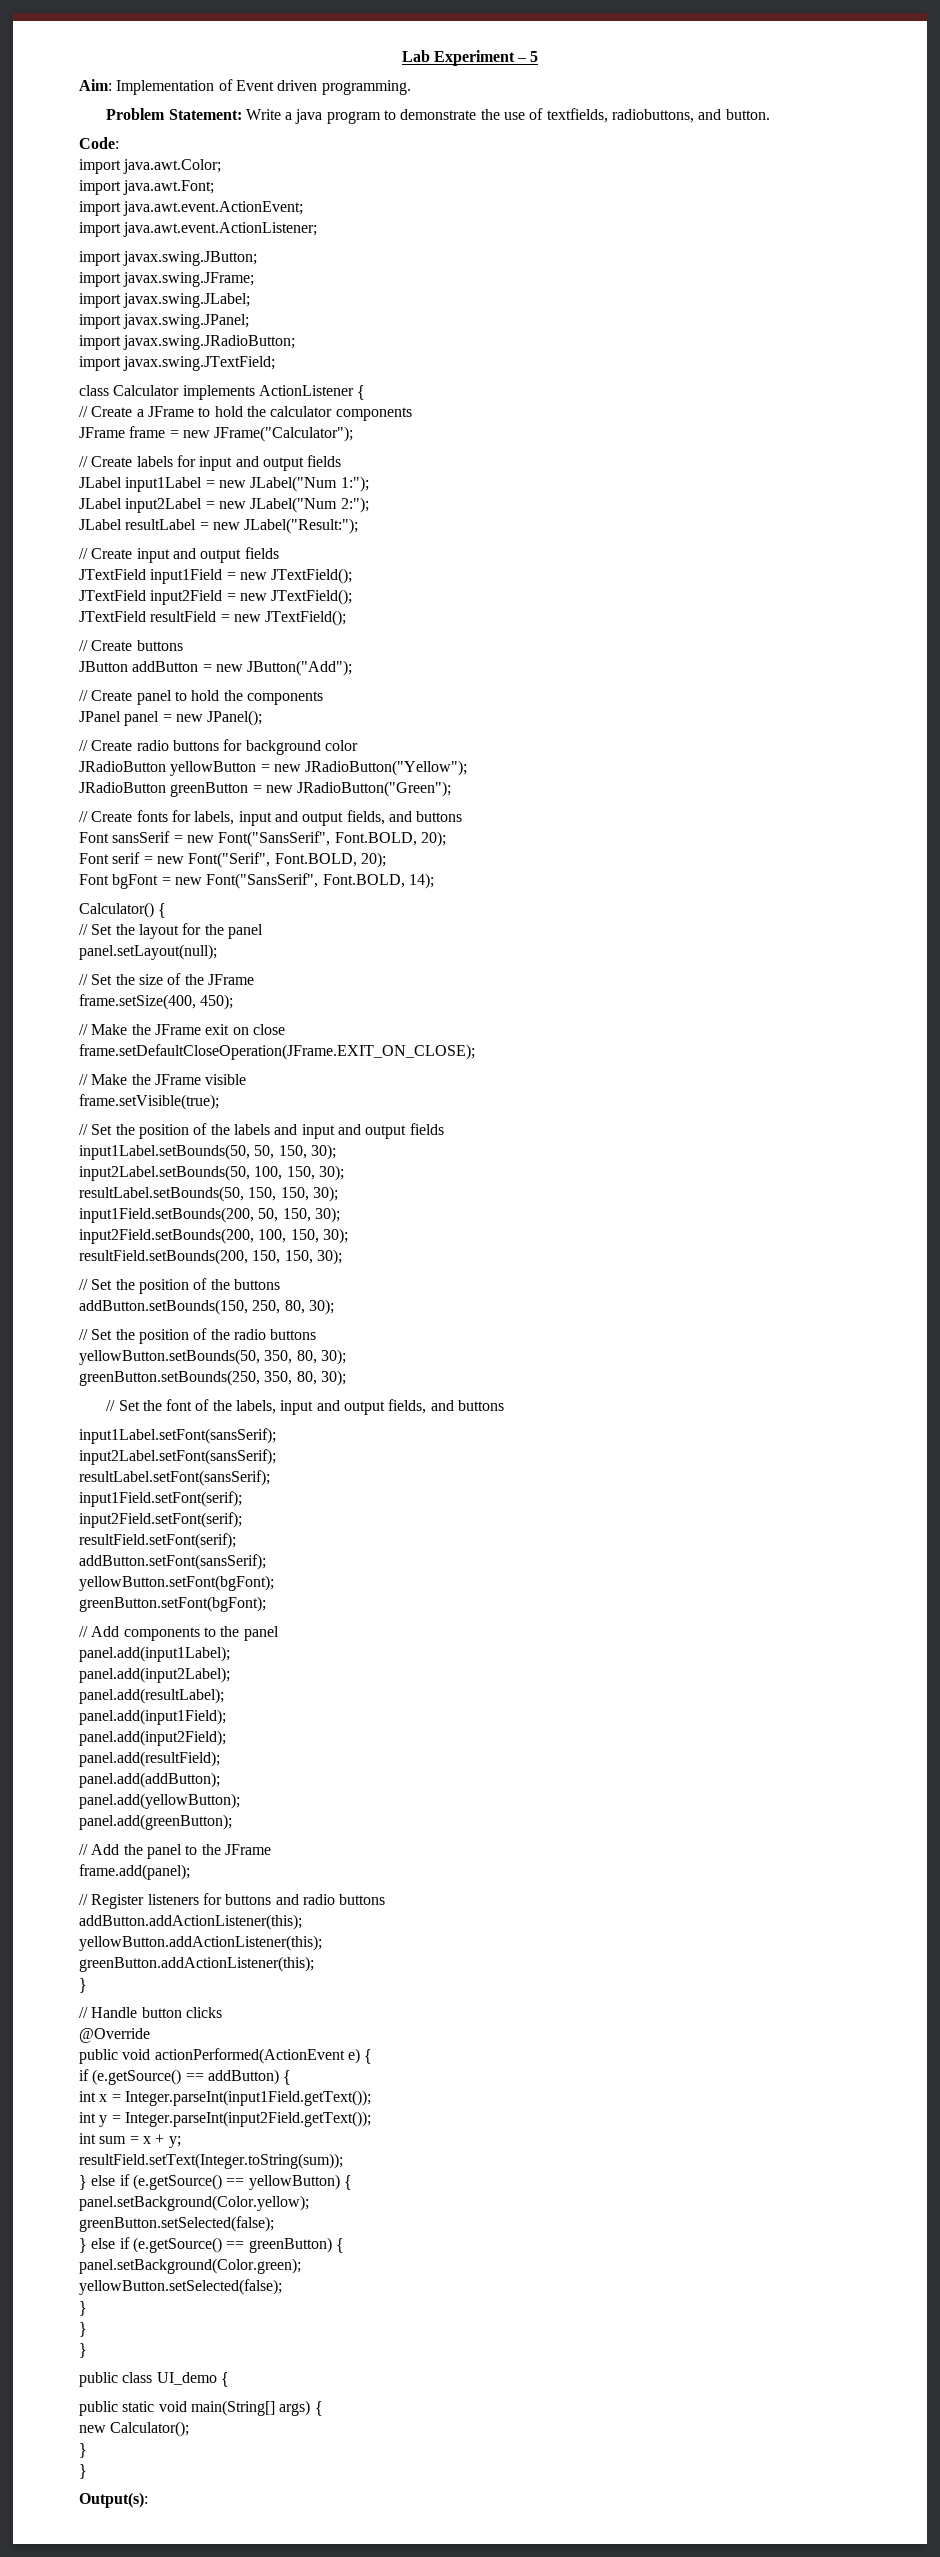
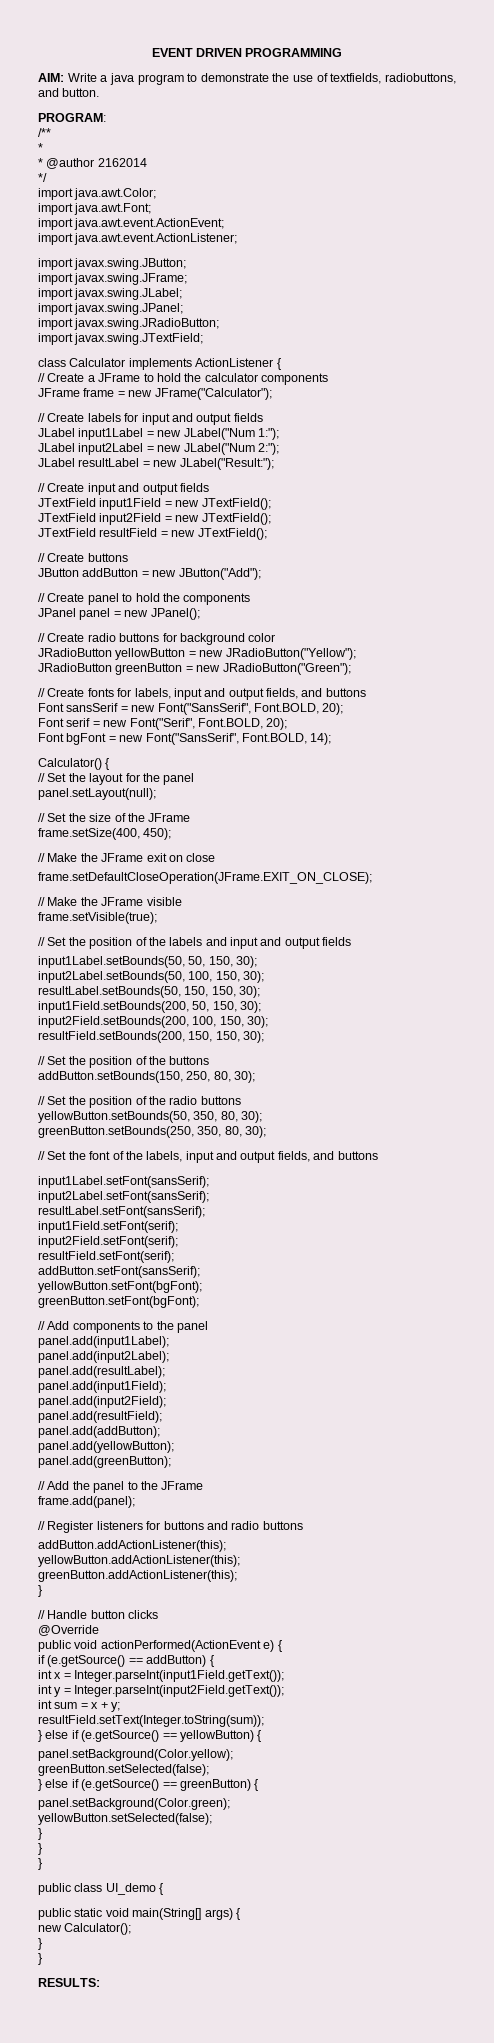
- Lab Experiment – 5
- Aim: Implementation of Event driven programming.
- Problem Statement: Write a java program to demonstrate the use of textfields, radiobuttons, and button.
+ EVENT DRIVEN PROGRAMMING
+ AIM: Write a java program to demonstrate the use of textfields, radiobuttons, and button.
- Code:
+ PROGRAM:
+ /**
+ *
+ * @author 2162014
+ */
- Output(s):
+ RESULTS:

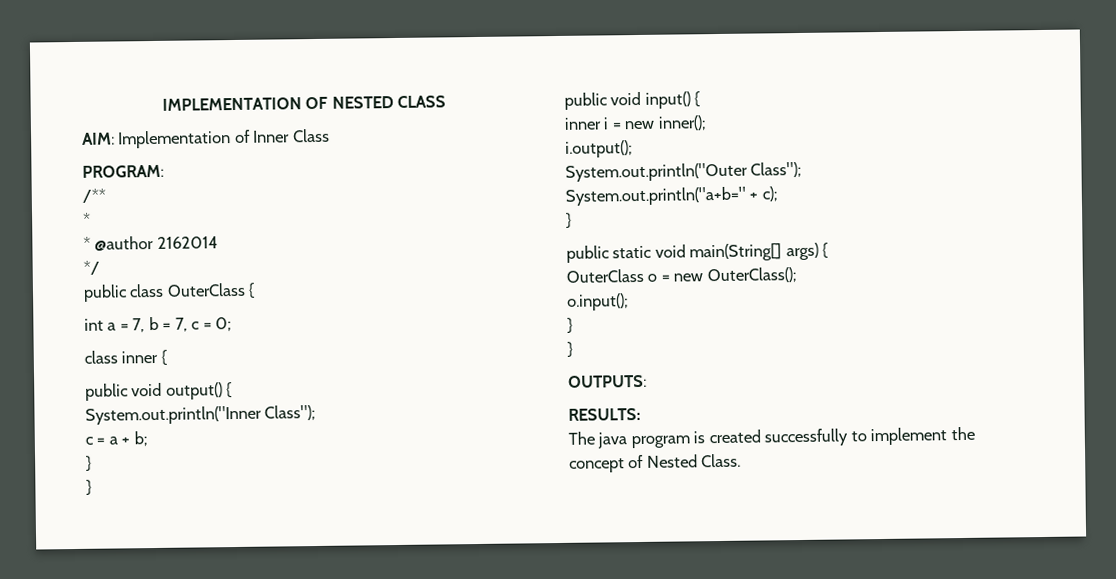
- EVENT DRIVEN PROGRAMMING
- AIM: Write a java program to demonstrate the use of textfields, radiobuttons, and button.
+ IMPLEMENTATION OF NESTED CLASS
+ AIM: Implementation of Inner Class
- import java.awt.Color;
- import java.awt.Font;
- import java.awt.event.ActionEvent;
- import java.awt.event.ActionListener;
- import javax.swing.JButton;
- import javax.swing.JFrame;
- import javax.swing.JLabel;
- import javax.swing.JPanel;
- import javax.swing.JRadioButton;
- import javax.swing.JTextField;
- class Calculator implements ActionListener {
- // Create a JFrame to hold the calculator components
- JFrame frame = new JFrame("Calculator");
- // Create labels for input and output fields
- JLabel input1Label = new JLabel("Num 1:");
- JLabel input2Label = new JLabel("Num 2:");
- JLabel resultLabel = new JLabel("Result:");
- // Create input and output fields
- JTextField input1Field = new JTextField();
- JTextField input2Field = new JTextField();
- JTextField resultField = new JTextField();
- // Create buttons
- JButton addButton = new JButton("Add");
- // Create panel to hold the components
- JPanel panel = new JPanel();
- // Create radio buttons for background color
- JRadioButton yellowButton = new JRadioButton("Yellow");
- JRadioButton greenButton = new JRadioButton("Green");
- // Create fonts for labels, input and output fields, and buttons
- Font sansSerif = new Font("SansSerif", Font.BOLD, 20);
- Font serif = new Font("Serif", Font.BOLD, 20);
- Font bgFont = new Font("SansSerif", Font.BOLD, 14);
- Calculator() {
- // Set the layout for the panel
- panel.setLayout(null);
- // Set the size of the JFrame
- frame.setSize(400, 450);
- // Make the JFrame exit on close
- frame.setDefaultCloseOperation(JFrame.EXIT_ON_CLOSE);
- // Make the JFrame visible
- frame.setVisible(true);
- // Set the position of the labels and input and output fields
- input1Label.setBounds(50, 50, 150, 30);
- input2Label.setBounds(50, 100, 150, 30);
- resultLabel.setBounds(50, 150, 150, 30);
- input1Field.setBounds(200, 50, 150, 30);
- input2Field.setBounds(200, 100, 150, 30);
- resultField.setBounds(200, 150, 150, 30);
- // Set the position of the buttons
- addButton.setBounds(150, 250, 80, 30);
- // Set the position of the radio buttons
- yellowButton.setBounds(50, 350, 80, 30);
- greenButton.setBounds(250, 350, 80, 30);
- // Set the font of the labels, input and output fields, and buttons
- input1Label.setFont(sansSerif);
- input2Label.setFont(sansSerif);
- resultLabel.setFont(sansSerif);
- input1Field.setFont(serif);
- input2Field.setFont(serif);
- resultField.setFont(serif);
- addButton.setFont(sansSerif);
- yellowButton.setFont(bgFont);
- greenButton.setFont(bgFont);
- // Add components to the panel
- panel.add(input1Label);
- panel.add(input2Label);
- panel.add(resultLabel);
- panel.add(input1Field);
- panel.add(input2Field);
- panel.add(resultField);
- panel.add(addButton);
- panel.add(yellowButton);
- panel.add(greenButton);
- // Add the panel to the JFrame
- frame.add(panel);
- // Register listeners for buttons and radio buttons
- addButton.addActionListener(this);
- yellowButton.addActionListener(this);
- greenButton.addActionListener(this);
- }
- // Handle button clicks
- @Override
- public void actionPerformed(ActionEvent e) {
- if (e.getSource() == addButton) {
- int x = Integer.parseInt(input1Field.getText());
- int y = Integer.parseInt(input2Field.getText());
- int sum = x + y;
- resultField.setText(Integer.toString(sum));
- } else if (e.getSource() == yellowButton) {
- panel.setBackground(Color.yellow);
- greenButton.setSelected(false);
- } else if (e.getSource() == greenButton) {
- panel.setBackground(Color.green);
- yellowButton.setSelected(false);
- }
+ public class OuterClass {
+ int a = 7, b = 7, c = 0;
+ class inner {
+ public void output() {
+ System.out.println("Inner Class");
+ c = a + b;
- public class UI_demo {
+ public void input() {
+ inner i = new inner();
+ i.output();
+ System.out.println("Outer Class");
+ System.out.println("a+b=" + c);
+ }
- new Calculator();
+ OuterClass o = new OuterClass();
+ o.input();
  }
  }
+ OUTPUTS:
+ The java program is created successfully to implement the concept of Nested Class.

